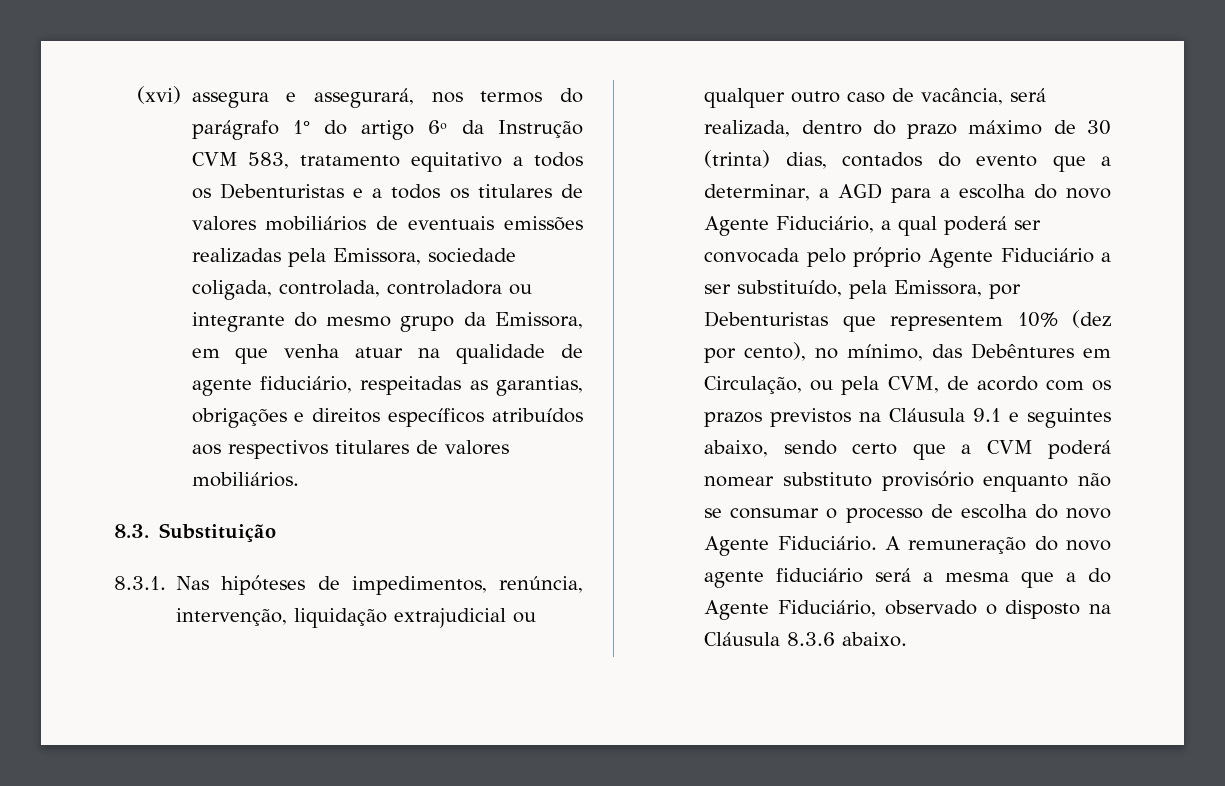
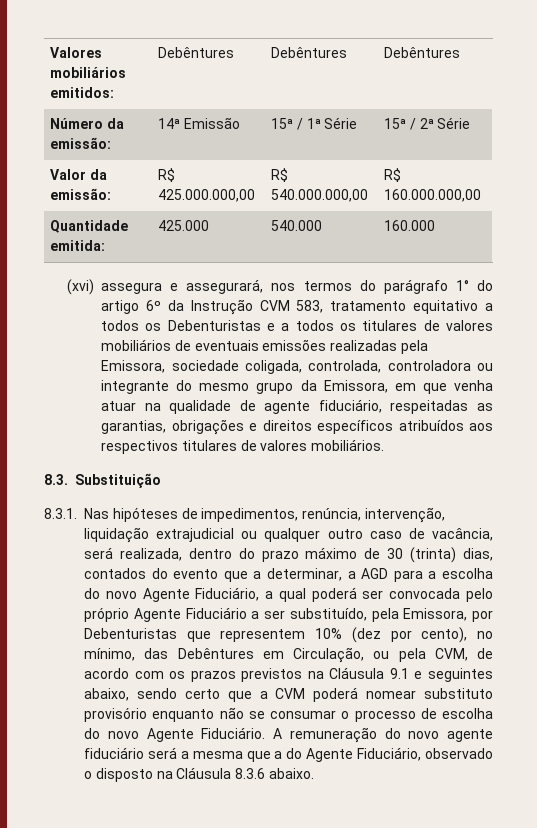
+ Valores mobiliários emitidos: | Debêntures | Debêntures | Debêntures
+ Número da emissão: | 14ª Emissão | 15ª / 1ª Série | 15ª / 2ª Série
+ Valor da emissão: | R$ 425.000.000,00 | R$ 540.000.000,00 | R$ 160.000.000,00
+ Quantidade emitida: | 425.000 | 540.000 | 160.000

